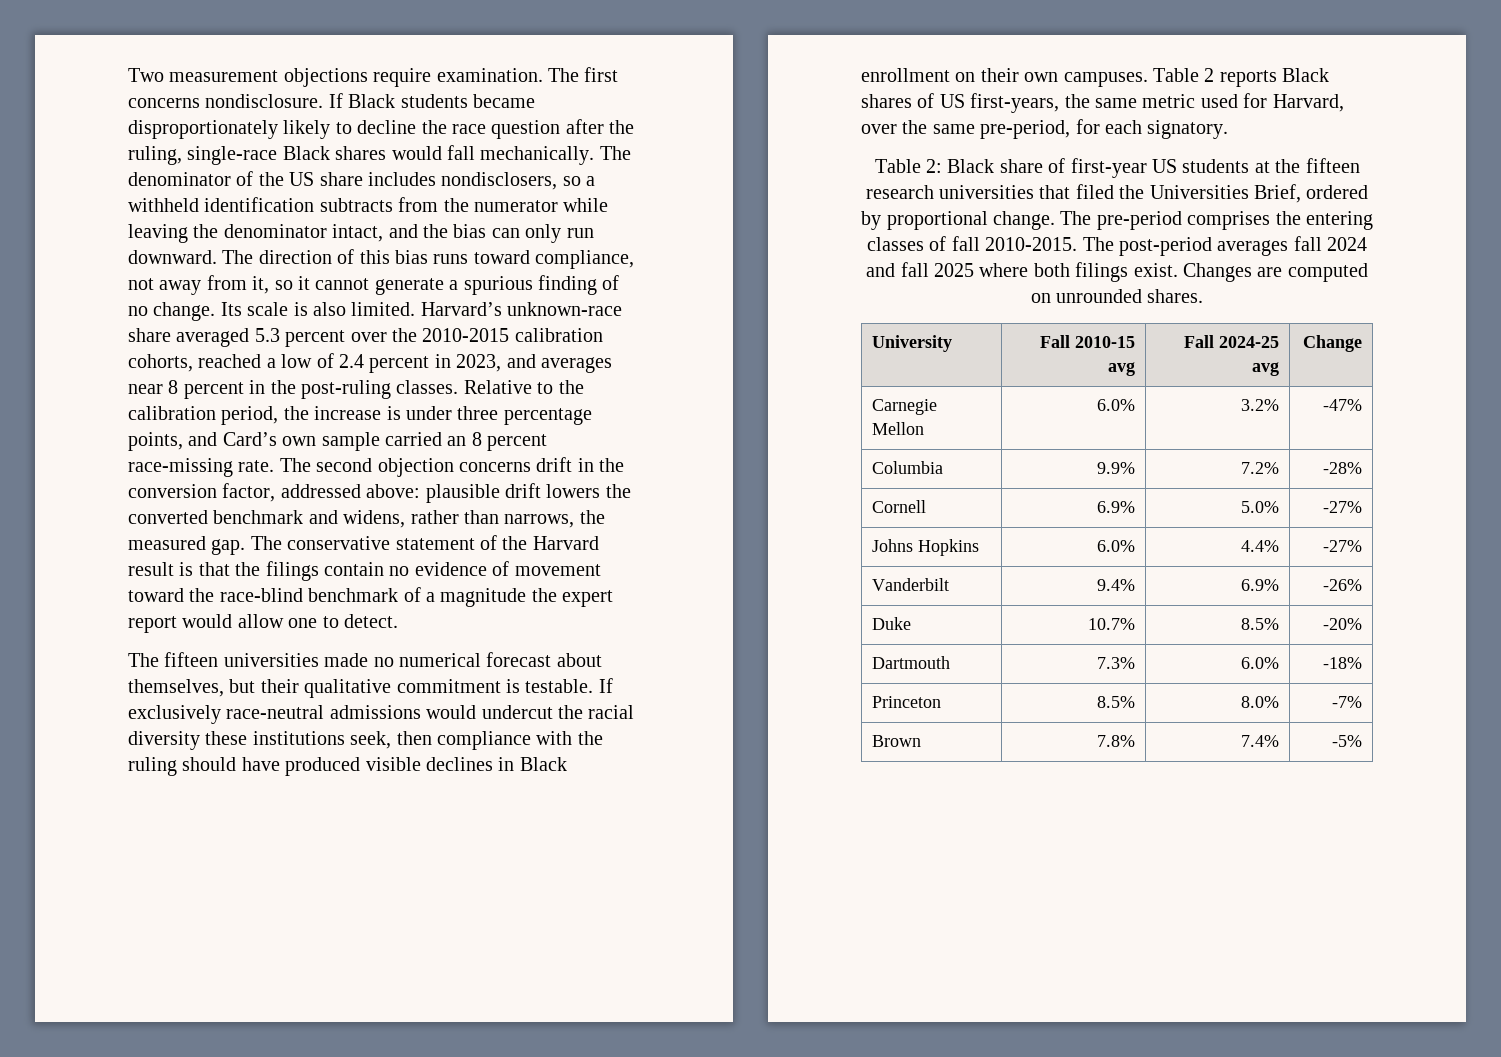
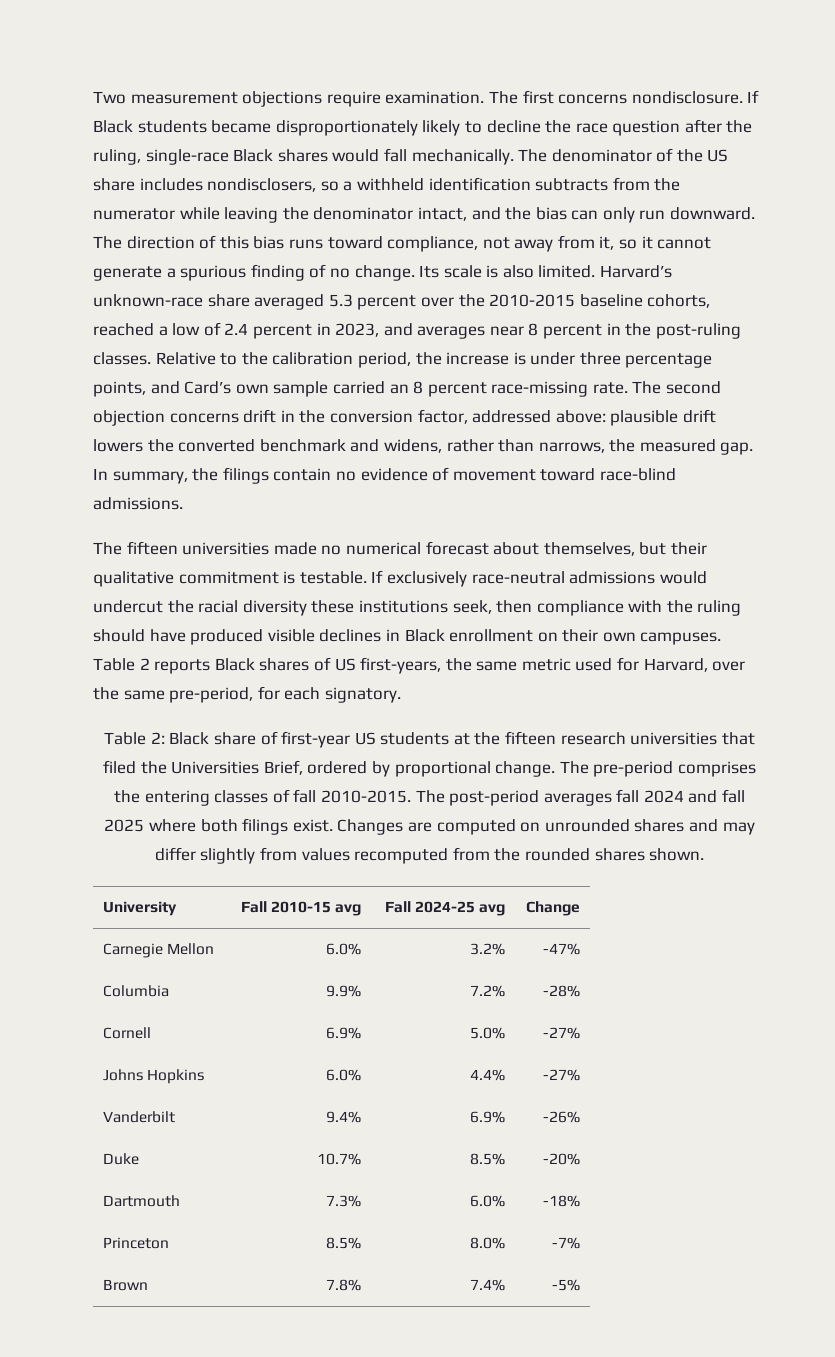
- Harvard’s unknown-race share averaged 5.3 percent over the 2010-2015 calibration cohorts, reached a low of 2.4 percent in 2023, and averages near 8 percent in the post-ruling classes.
+ Harvard’s unknown-race share averaged 5.3 percent over the 2010-2015 baseline cohorts, reached a low of 2.4 percent in 2023, and averages near 8 percent in the post-ruling classes.
- The conservative statement of the Harvard result is that the filings contain no evidence of movement toward the race-blind benchmark of a magnitude the expert report would allow one to detect.
+ In summary, the filings contain no evidence of movement toward race-blind admissions.
- Changes are computed on unrounded shares.
+ Changes are computed on unrounded shares and may differ slightly from values recomputed from the rounded shares shown.

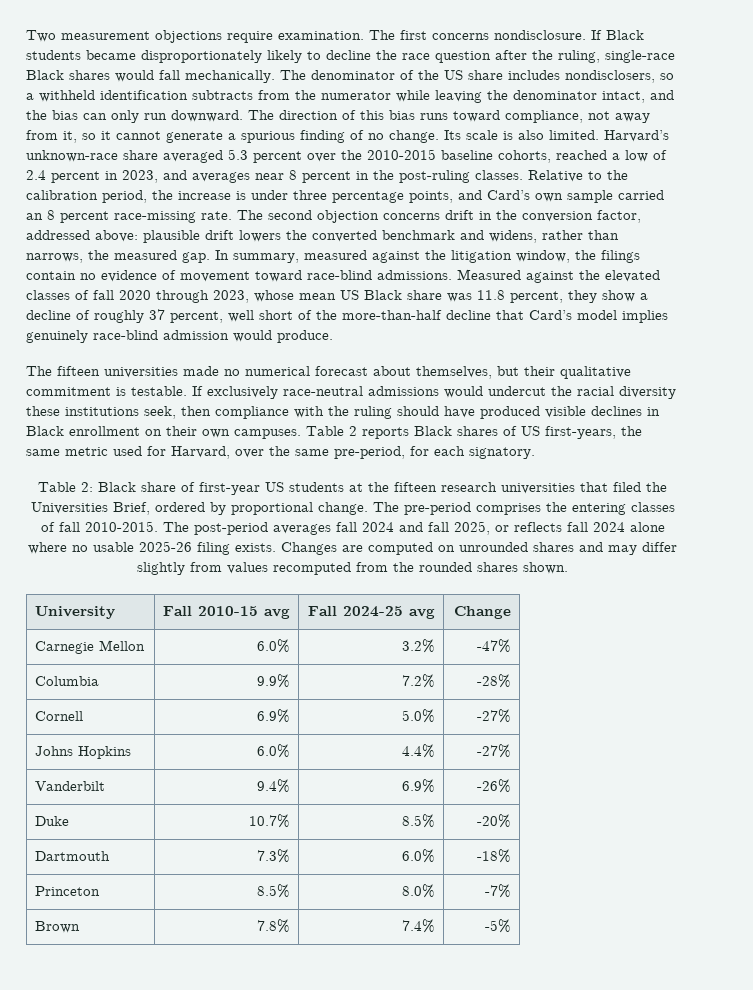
- In summary, the filings contain no evidence of movement toward race-blind admissions.
+ In summary, measured against the litigation window, the filings contain no evidence of movement toward race-blind admissions. Measured against the elevated classes of fall 2020 through 2023, whose mean US Black share was 11.8 percent, they show a decline of roughly 37 percent, well short of the more-than-half decline that Card’s model implies genuinely race-blind admission would produce.
- The post-period averages fall 2024 and fall 2025 where both filings exist.
+ The post-period averages fall 2024 and fall 2025, or reflects fall 2024 alone where no usable 2025-26 filing exists.

